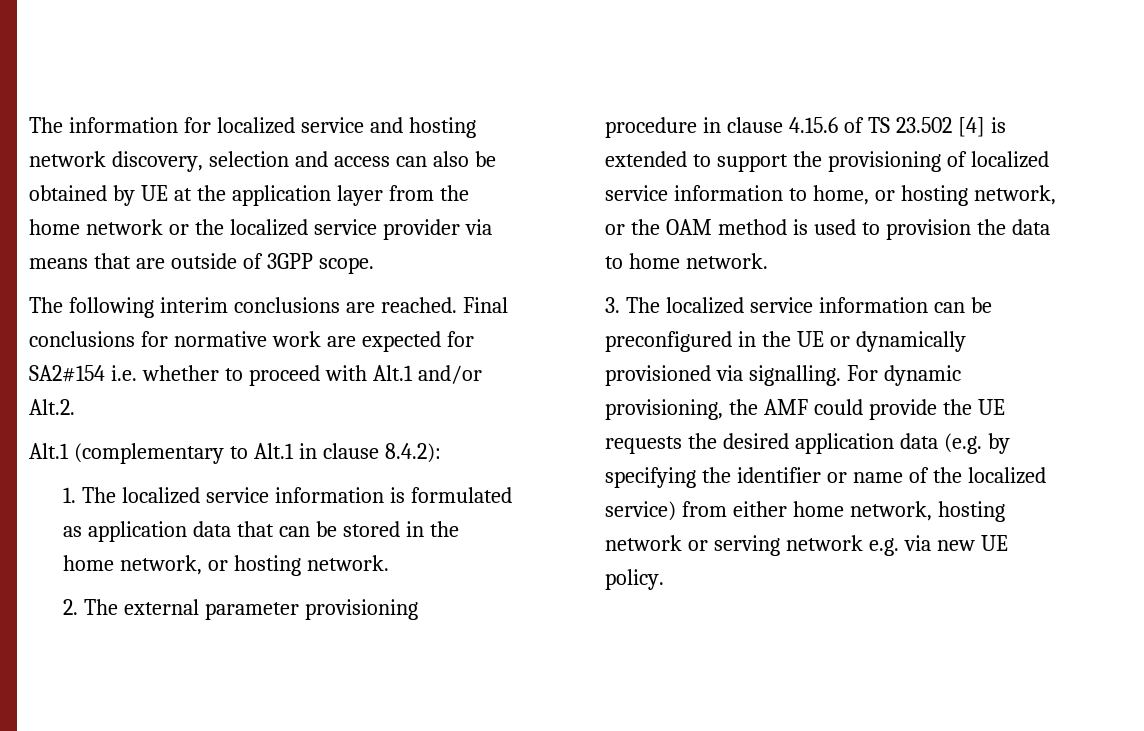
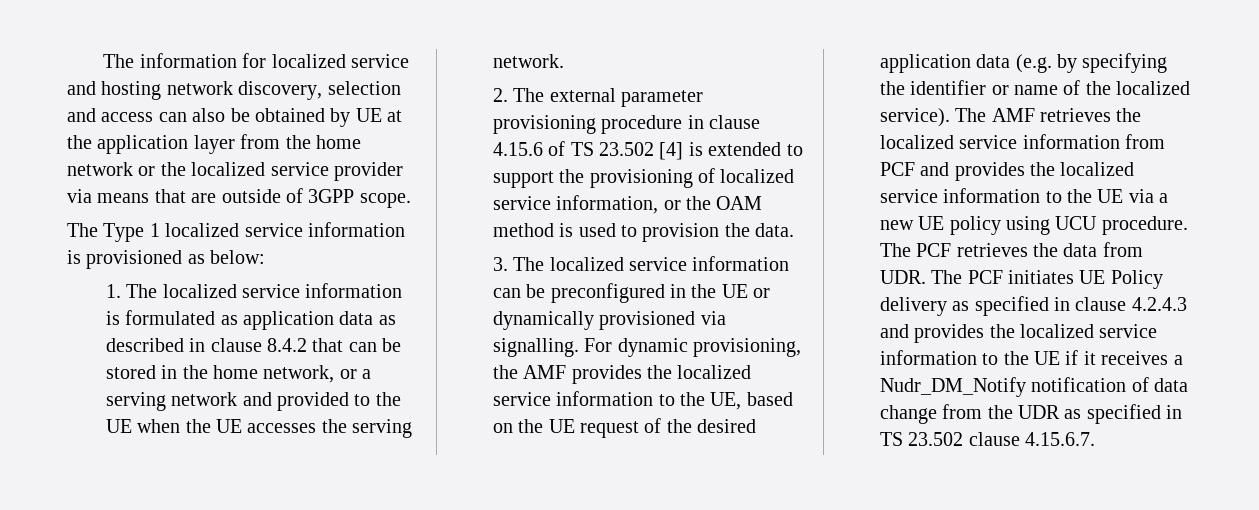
- The following interim conclusions are reached. Final conclusions for normative work are expected for SA2#154 i.e. whether to proceed with Alt.1 and/or Alt.2.
- Alt.1 (complementary to Alt.1 in clause 8.4.2):
+ The Type 1 localized service information is provisioned as below:
- 1. The localized service information is formulated as application data that can be stored in the home network, or hosting network.
+ 1. The localized service information is formulated as application data as described in clause 8.4.2 that can be stored in the home network, or a serving network and provided to the UE when the UE accesses the serving network.
- 2. The external parameter provisioning procedure in clause 4.15.6 of TS 23.502 [4] is extended to support the provisioning of localized service information to home, or hosting network, or the OAM method is used to provision the data to home network.
+ 2. The external parameter provisioning procedure in clause 4.15.6 of TS 23.502 [4] is extended to support the provisioning of localized service information, or the OAM method is used to provision the data.
- For dynamic provisioning, the AMF could provide the UE requests the desired application data (e.g. by specifying the identifier or name of the localized service) from either home network, hosting network or serving network e.g. via new UE policy.
+ For dynamic provisioning, the AMF provides the localized service information to the UE, based on the UE request of the desired application data (e.g. by specifying the identifier or name of the localized service). The AMF retrieves the localized service information from PCF and provides the localized service information to the UE via a new UE policy using UCU procedure. The PCF retrieves the data from UDR. The PCF initiates UE Policy delivery as specified in clause 4.2.4.3 and provides the localized service information to the UE if it receives a Nudr_DM_Notify notification of data change from the UDR as specified in TS 23.502 clause 4.15.6.7.

